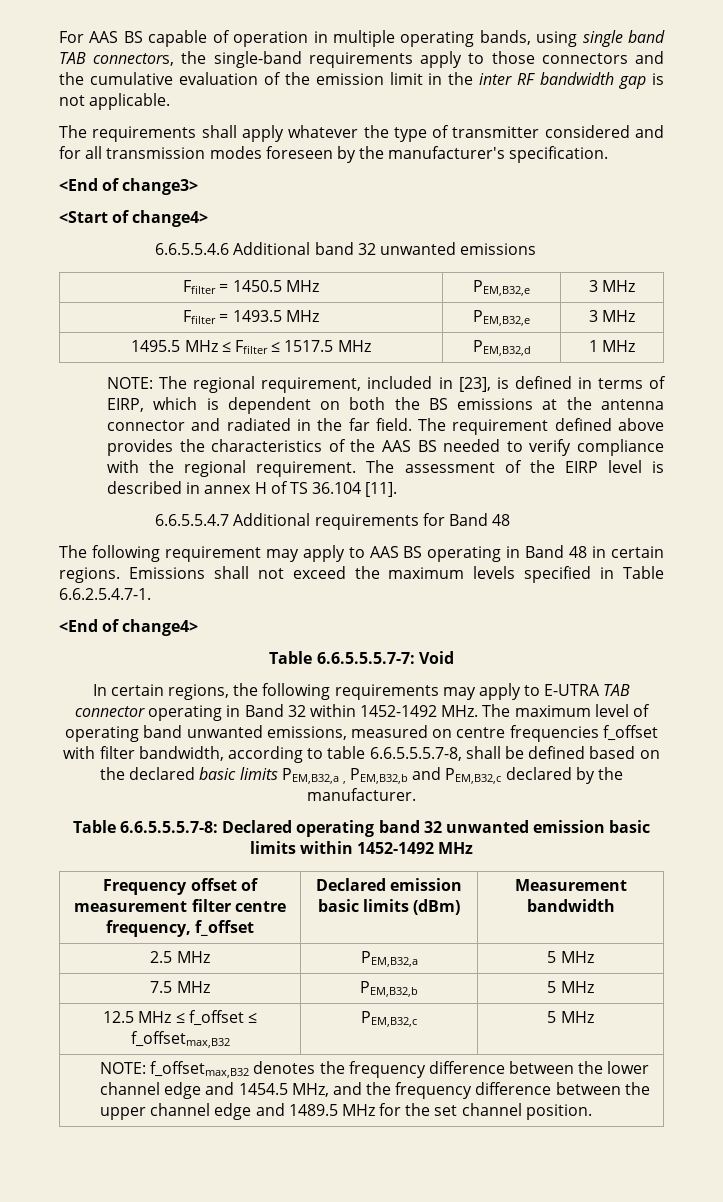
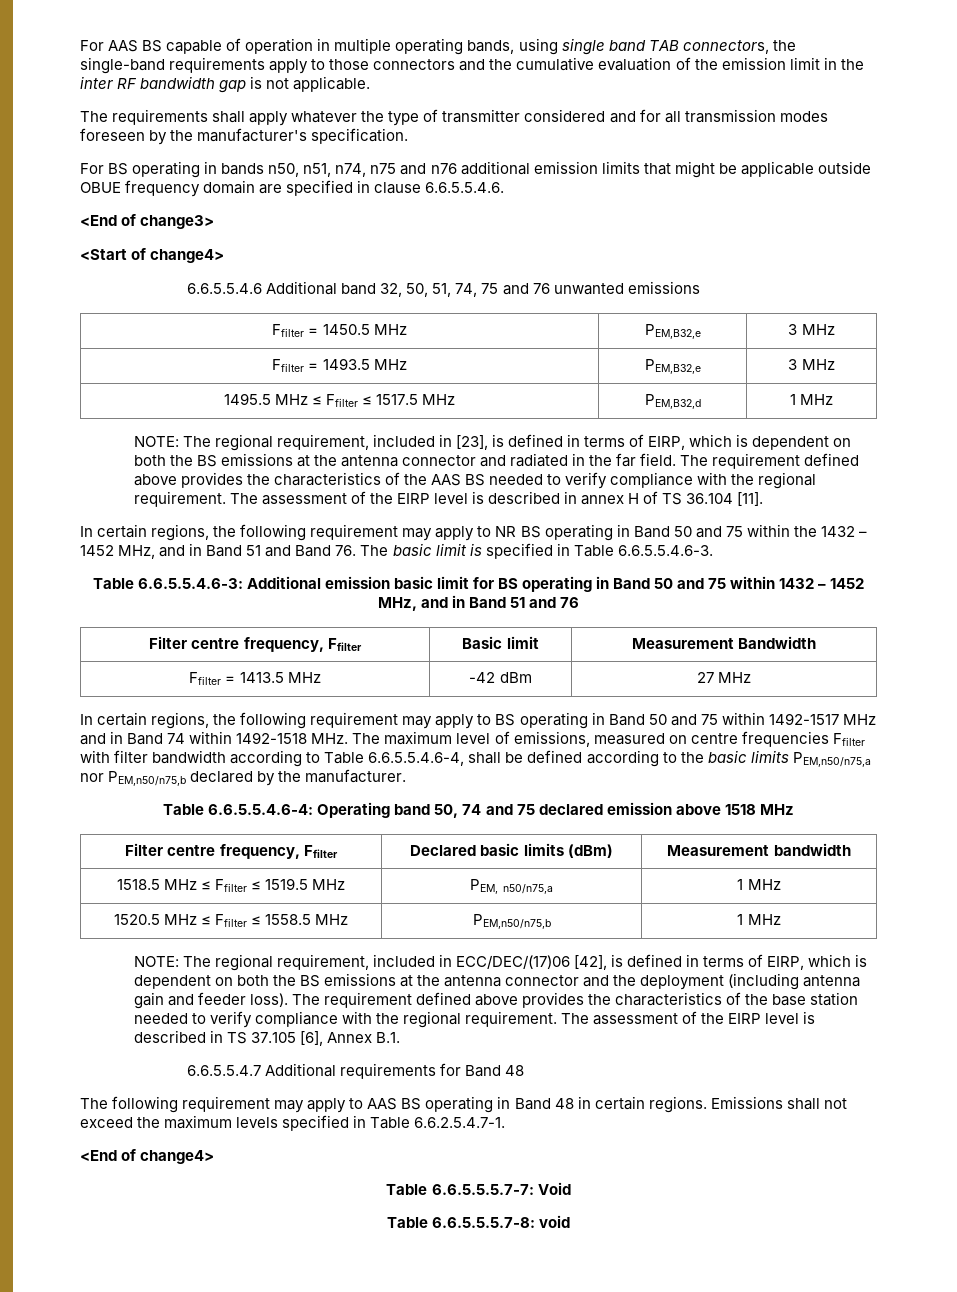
+ For BS operating in bands n50, n51, n74, n75 and n76 additional emission limits that might be applicable outside OBUE frequency domain are specified in clause 6.6.5.5.4.6.
- 6.6.5.5.4.6 Additional band 32 unwanted emissions
+ 6.6.5.5.4.6 Additional band 32, 50, 51, 74, 75 and 76 unwanted emissions
+ In certain regions, the following requirement may apply to NR BS operating in Band 50 and 75 within the 1432 – 1452 MHz, and in Band 51 and Band 76. The basic limit is specified in Table 6.6.5.5.4.6-3.
+ Table 6.6.5.5.4.6-3: Additional emission basic limit for BS operating in Band 50 and 75 within 1432 – 1452 MHz, and in Band 51 and 76
+ Filter centre frequency, Ffilter | Basic limit | Measurement Bandwidth
+ Ffilter = 1413.5 MHz | -42 dBm | 27 MHz
+ In certain regions, the following requirement may apply to BS operating in Band 50 and 75 within 1492-1517 MHz and in Band 74 within 1492-1518 MHz. The maximum level of emissions, measured on centre frequencies Ffilter with filter bandwidth according to Table 6.6.5.5.4.6-4, shall be defined according to the basic limits PEM,n50/n75,a nor PEM,n50/n75,b declared by the manufacturer.
+ Table 6.6.5.5.4.6-4: Operating band 50, 74 and 75 declared emission above 1518 MHz
+ Filter centre frequency, Ffilter | Declared basic limits (dBm) | Measurement bandwidth
+ 1518.5 MHz ≤ Ffilter ≤ 1519.5 MHz | PEM, n50/n75,a | 1 MHz
+ 1520.5 MHz ≤ Ffilter ≤ 1558.5 MHz | PEM,n50/n75,b | 1 MHz
+ NOTE: The regional requirement, included in ECC/DEC/(17)06 [42], is defined in terms of EIRP, which is dependent on both the BS emissions at the antenna connector and the deployment (including antenna gain and feeder loss). The requirement defined above provides the characteristics of the base station needed to verify compliance with the regional requirement. The assessment of the EIRP level is described in TS 37.105 [6], Annex B.1.
- In certain regions, the following requirements may apply to E-UTRA TAB connector operating in Band 32 within 1452-1492 MHz. The maximum level of operating band unwanted emissions, measured on centre frequencies f_offset with filter bandwidth, according to table 6.6.5.5.5.7-8, shall be defined based on the declared basic limits PEM,B32,a , PEM,B32,b and PEM,B32,c declared by the manufacturer.
- Table 6.6.5.5.5.7-8: Declared operating band 32 unwanted emission basic limits within 1452-1492 MHz
- Frequency offset of measurement filter centre frequency, f_offset | Declared emission basic limits (dBm) | Measurement bandwidth
- 2.5 MHz | PEM,B32,a | 5 MHz
- 7.5 MHz | PEM,B32,b | 5 MHz
- 12.5 MHz ≤ f_offset ≤ f_offsetmax,B32 | PEM,B32,c | 5 MHz
- NOTE: f_offsetmax,B32 denotes the frequency difference between the lower channel edge and 1454.5 MHz, and the frequency difference between the upper channel edge and 1489.5 MHz for the set channel position.
+ Table 6.6.5.5.5.7-8: void

